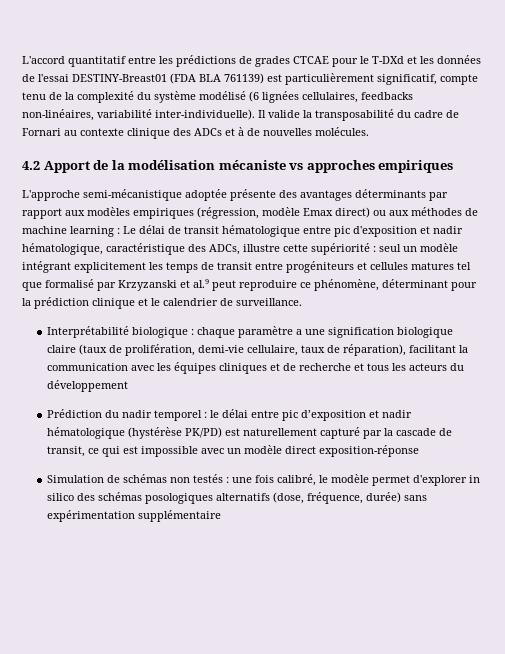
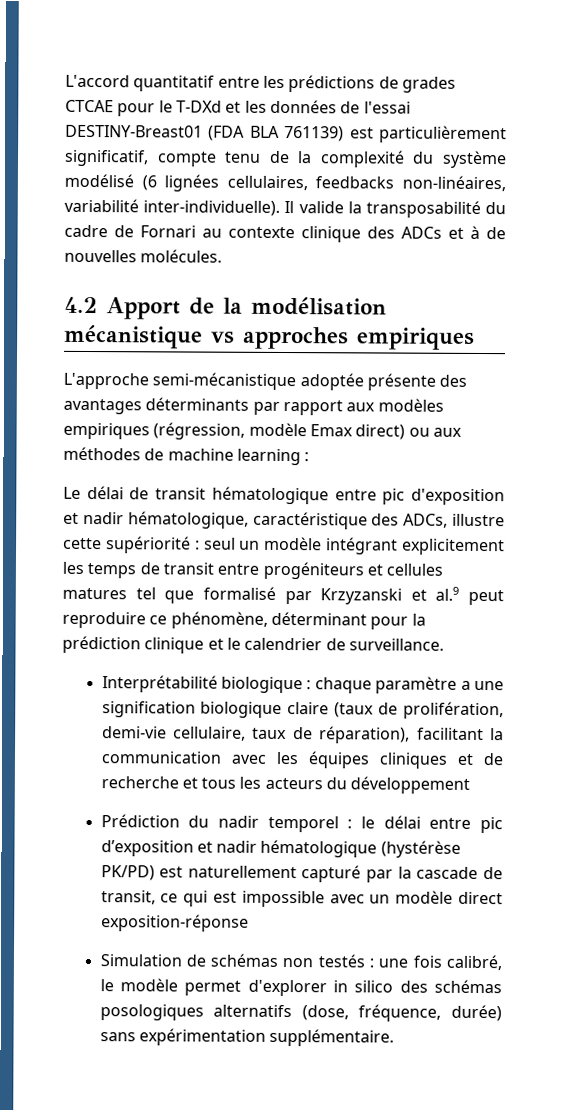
- 4.2 Apport de la modélisation mécaniste vs approches empiriques
+ 4.2 Apport de la modélisation mécanistique vs approches empiriques
- L'approche semi-mécanistique adoptée présente des avantages déterminants par rapport aux modèles empiriques (régression, modèle Emax direct) ou aux méthodes de machine learning : Le délai de transit hématologique entre pic d'exposition et nadir hématologique, caractéristique des ADCs, illustre cette supériorité :
+ L'approche semi-mécanistique adoptée présente des avantages déterminants par rapport aux modèles empiriques (régression, modèle Emax direct) ou aux méthodes de machine learning :
+ Le délai de transit hématologique entre pic d'exposition et nadir hématologique, caractéristique des ADCs, illustre cette supériorité :
- Simulation de schémas non testés : une fois calibré, le modèle permet d'explorer in silico des schémas posologiques alternatifs (dose, fréquence, durée) sans expérimentation supplémentaire
+ Simulation de schémas non testés : une fois calibré, le modèle permet d'explorer in silico des schémas posologiques alternatifs (dose, fréquence, durée) sans expérimentation supplémentaire.

